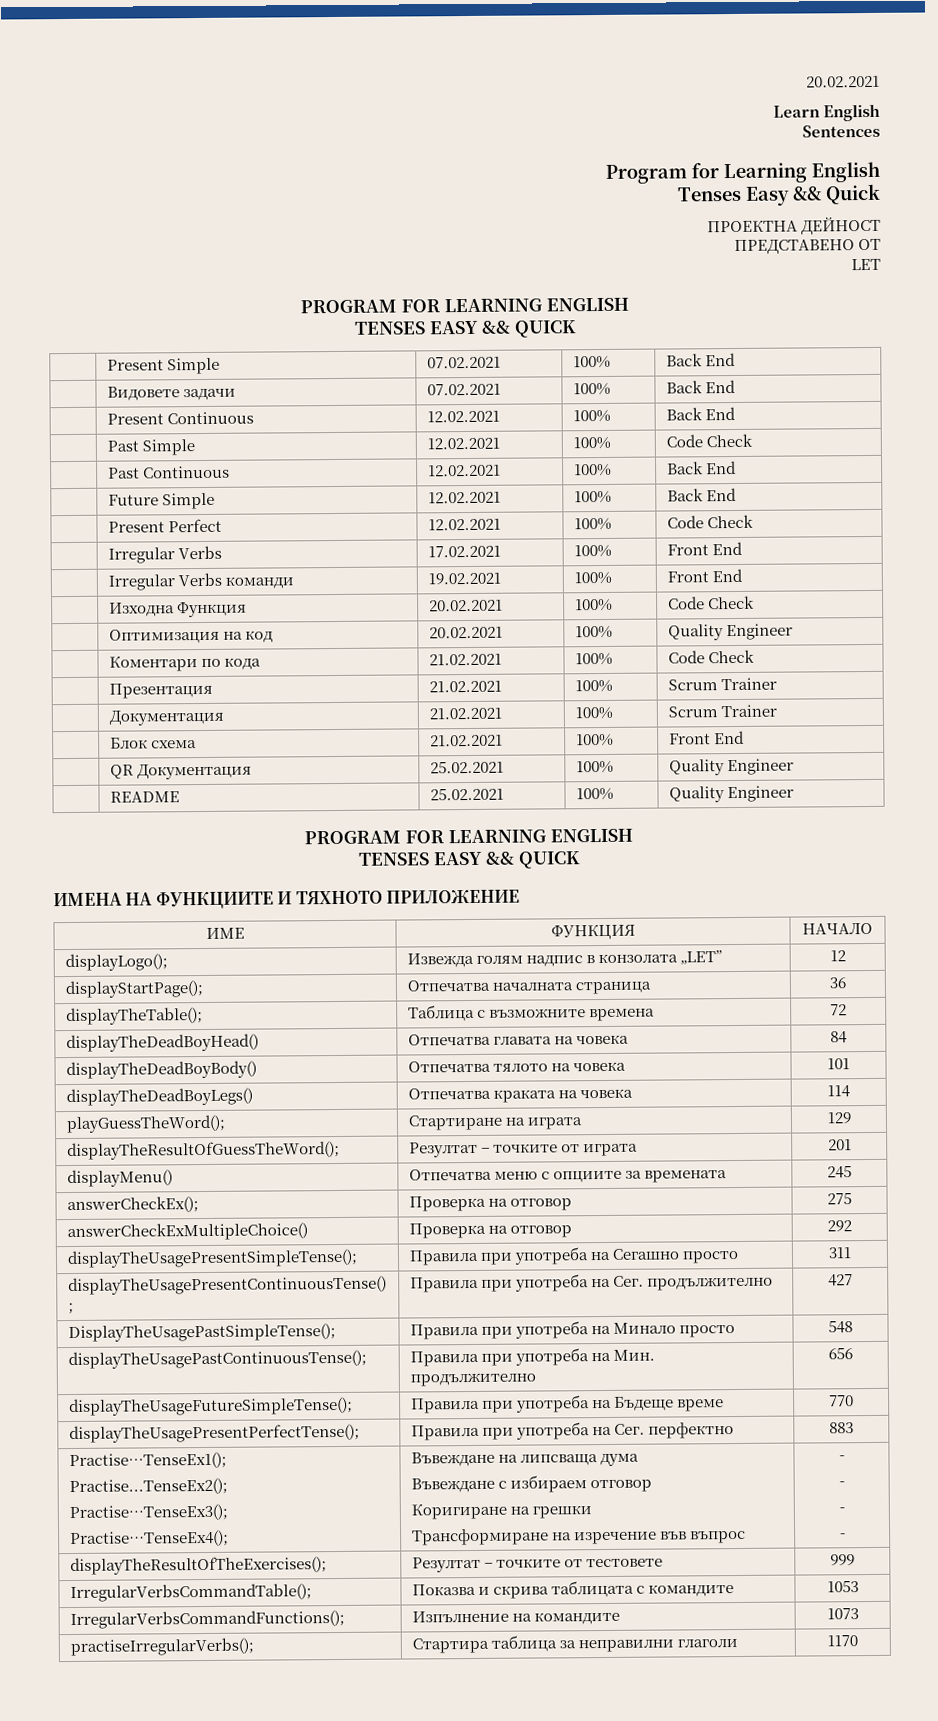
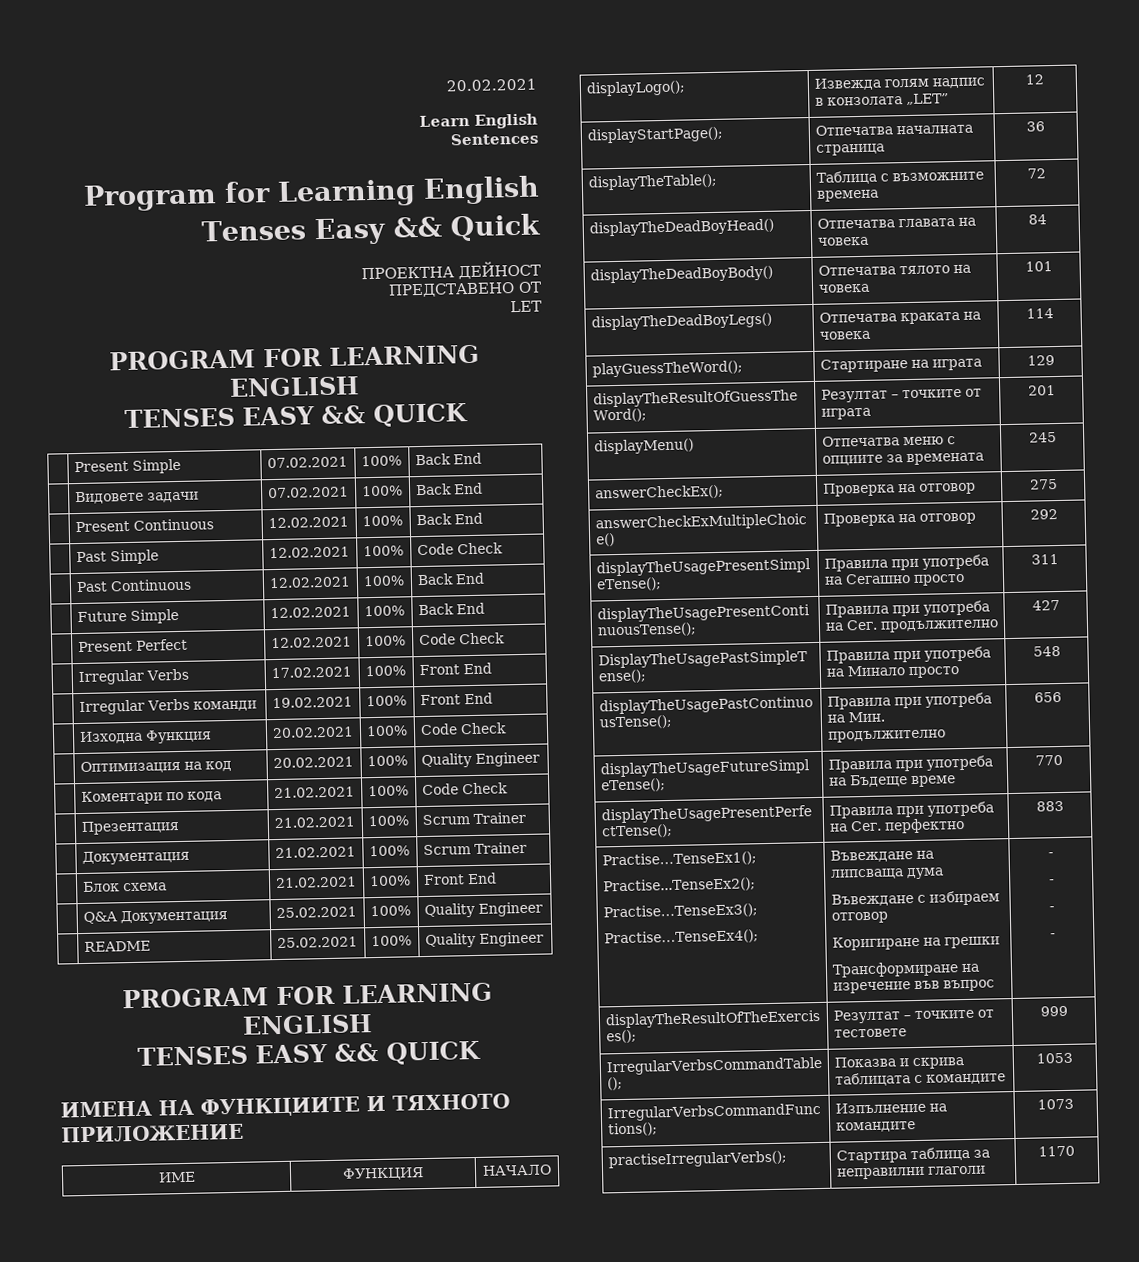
- | QR Документация | 25.02.2021 | 100% | Quality Engineer
+ | Q&A Документация | 25.02.2021 | 100% | Quality Engineer

